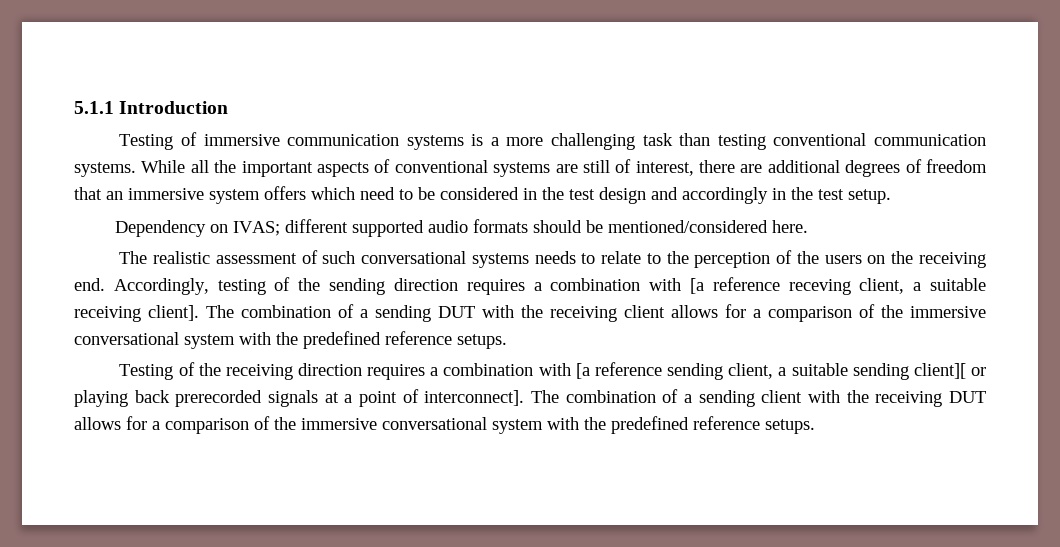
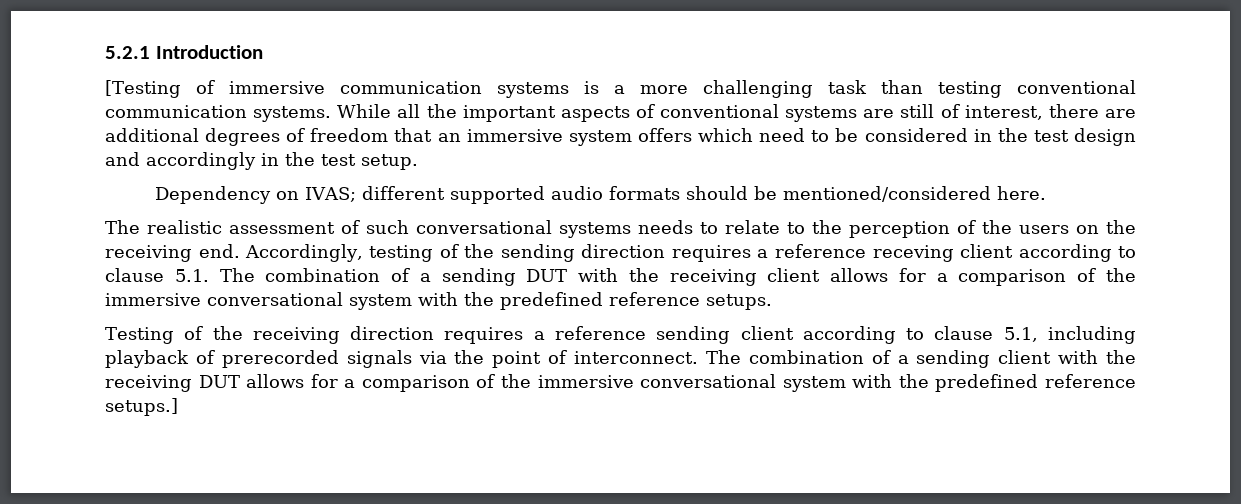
- 5.1.1 Introduction
+ 5.2.1 Introduction
- Testing of immersive communication systems is a more challenging task than testing conventional communication systems.
+ [Testing of immersive communication systems is a more challenging task than testing conventional communication systems.
- Accordingly, testing of the sending direction requires a combination with [a reference receving client, a suitable receiving client]. The combination of a sending DUT with the receiving client allows for a comparison of the immersive conversational system with the predefined reference setups.
+ Accordingly, testing of the sending direction requires a reference receving client according to clause 5.1. The combination of a sending DUT with the receiving client allows for a comparison of the immersive conversational system with the predefined reference setups.
- Testing of the receiving direction requires a combination with [a reference sending client, a suitable sending client][ or playing back prerecorded signals at a point of interconnect].
+ Testing of the receiving direction requires a reference sending client according to clause 5.1, including playback of prerecorded signals via the point of interconnect.
- The combination of a sending client with the receiving DUT allows for a comparison of the immersive conversational system with the predefined reference setups.
+ The combination of a sending client with the receiving DUT allows for a comparison of the immersive conversational system with the predefined reference setups.]

